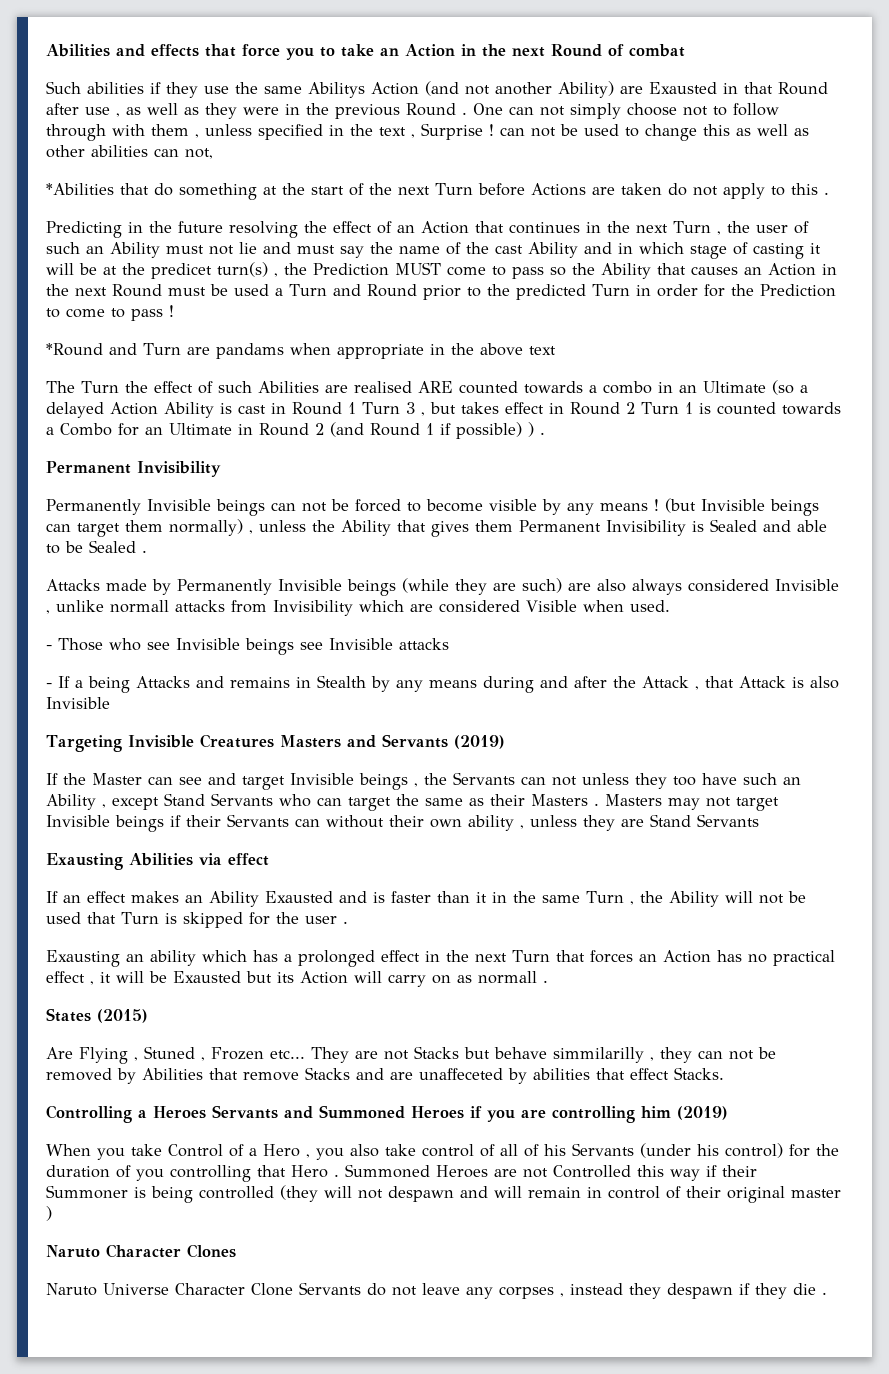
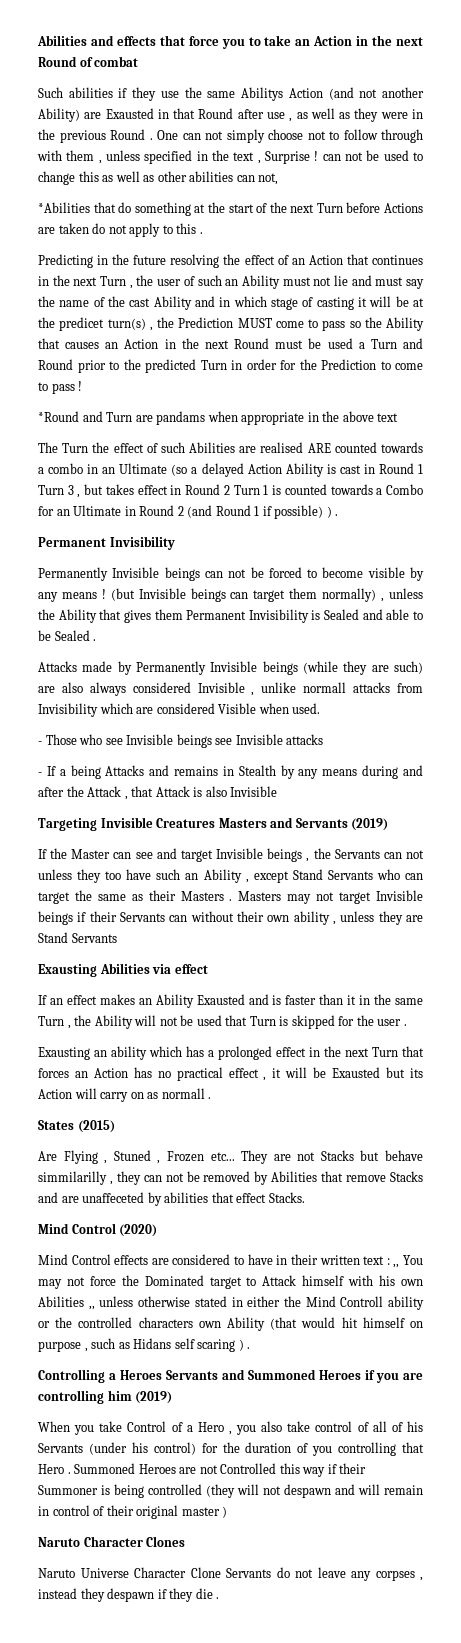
+ Mind Control (2020)
+ Mind Control effects are considered to have in their written text : ,, You may not force the Dominated target to Attack himself with his own Abilities ,, unless otherwise stated in either the Mind Controll ability or the controlled characters own Ability (that would hit himself on purpose , such as Hidans self scaring ) .

